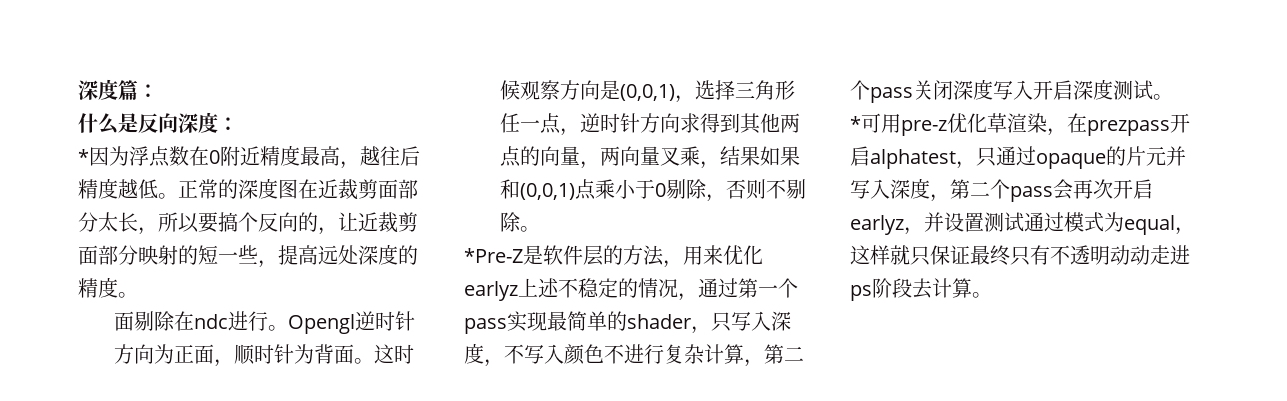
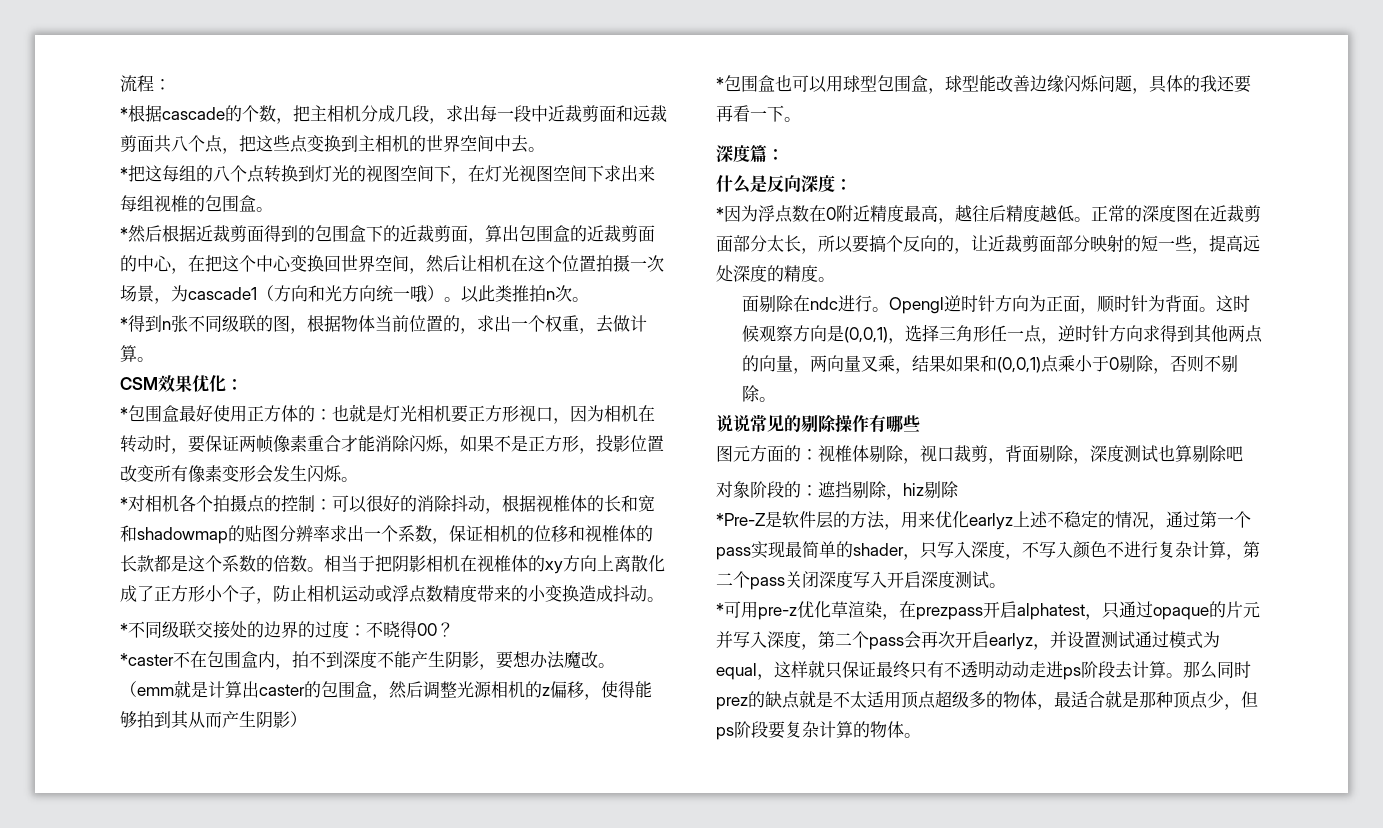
+ 流程：
+ *根据cascade的个数，把主相机分成几段，求出每一段中近裁剪面和远裁剪面共八个点，把这些点变换到主相机的世界空间中去。
+ *把这每组的八个点转换到灯光的视图空间下，在灯光视图空间下求出来每组视椎的包围盒。
+ *然后根据近裁剪面得到的包围盒下的近裁剪面，算出包围盒的近裁剪面的中心，在把这个中心变换回世界空间，然后让相机在这个位置拍摄一次场景，为cascade1（方向和光方向统一哦）。以此类推拍n次。
+ *得到n张不同级联的图，根据物体当前位置的，求出一个权重，去做计算。
+ CSM效果优化：
+ *包围盒最好使用正方体的：也就是灯光相机要正方形视口，因为相机在转动时，要保证两帧像素重合才能消除闪烁，如果不是正方形，投影位置改变所有像素变形会发生闪烁。
+ *对相机各个拍摄点的控制：可以很好的消除抖动，根据视椎体的长和宽和shadowmap的贴图分辨率求出一个系数，保证相机的位移和视椎体的长款都是这个系数的倍数。相当于把阴影相机在视椎体的xy方向上离散化成了正方形小个子，防止相机运动或浮点数精度带来的小变换造成抖动。
+ *不同级联交接处的边界的过度：不晓得00？
+ *caster不在包围盒内，拍不到深度不能产生阴影，要想办法魔改。（emm就是计算出caster的包围盒，然后调整光源相机的z偏移，使得能够拍到其从而产生阴影）
+ *包围盒也可以用球型包围盒，球型能改善边缘闪烁问题，具体的我还要再看一下。
+ 说说常见的剔除操作有哪些
+ 图元方面的：视椎体剔除，视口裁剪，背面剔除，深度测试也算剔除吧
+ 对象阶段的：遮挡剔除，hiz剔除
+ 那么同时prez的缺点就是不太适用顶点超级多的物体，最适合就是那种顶点少，但ps阶段要复杂计算的物体。

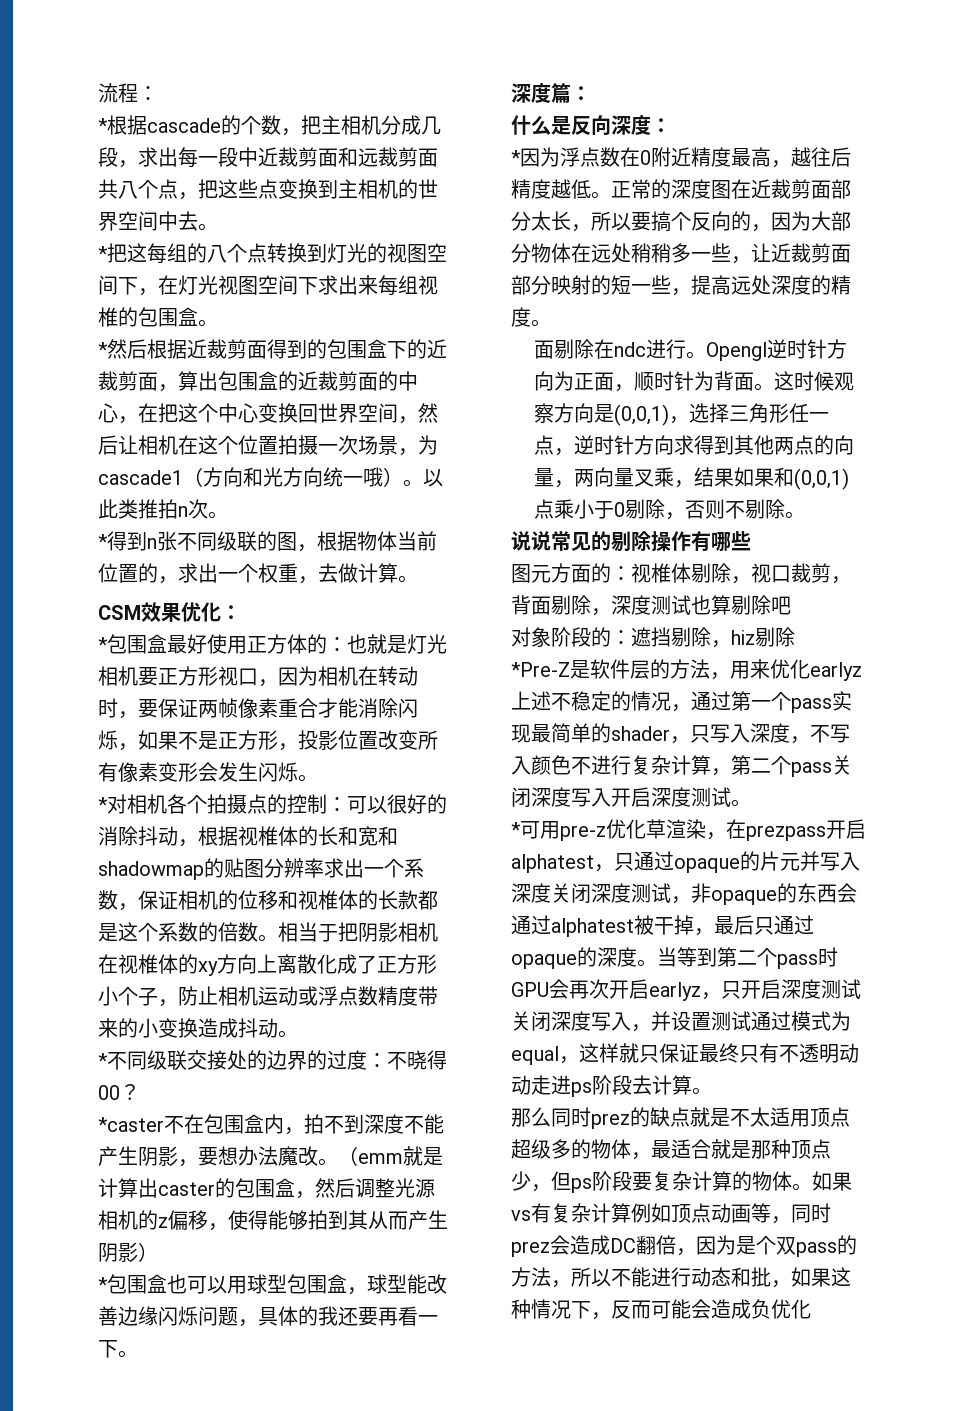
- 正常的深度图在近裁剪面部分太长，所以要搞个反向的，让近裁剪面部分映射的短一些，提高远处深度的精度。
+ 正常的深度图在近裁剪面部分太长，所以要搞个反向的，因为大部分物体在远处稍稍多一些，让近裁剪面部分映射的短一些，提高远处深度的精度。
- *可用pre-z优化草渲染，在prezpass开启alphatest，只通过opaque的片元并写入深度，第二个pass会再次开启earlyz，并设置测试通过模式为equal，这样就只保证最终只有不透明动动走进ps阶段去计算。那么同时prez的缺点就是不太适用顶点超级多的物体，最适合就是那种顶点少，但ps阶段要复杂计算的物体。
+ *可用pre-z优化草渲染，在prezpass开启alphatest，只通过opaque的片元并写入深度关闭深度测试，非opaque的东西会通过alphatest被干掉，最后只通过opaque的深度。当等到第二个pass时GPU会再次开启earlyz，只开启深度测试关闭深度写入，并设置测试通过模式为equal，这样就只保证最终只有不透明动动走进ps阶段去计算。
+ 那么同时prez的缺点就是不太适用顶点超级多的物体，最适合就是那种顶点少，但ps阶段要复杂计算的物体。
+ 如果vs有复杂计算例如顶点动画等，同时prez会造成DC翻倍，因为是个双pass的方法，所以不能进行动态和批，如果这种情况下，反而可能会造成负优化

